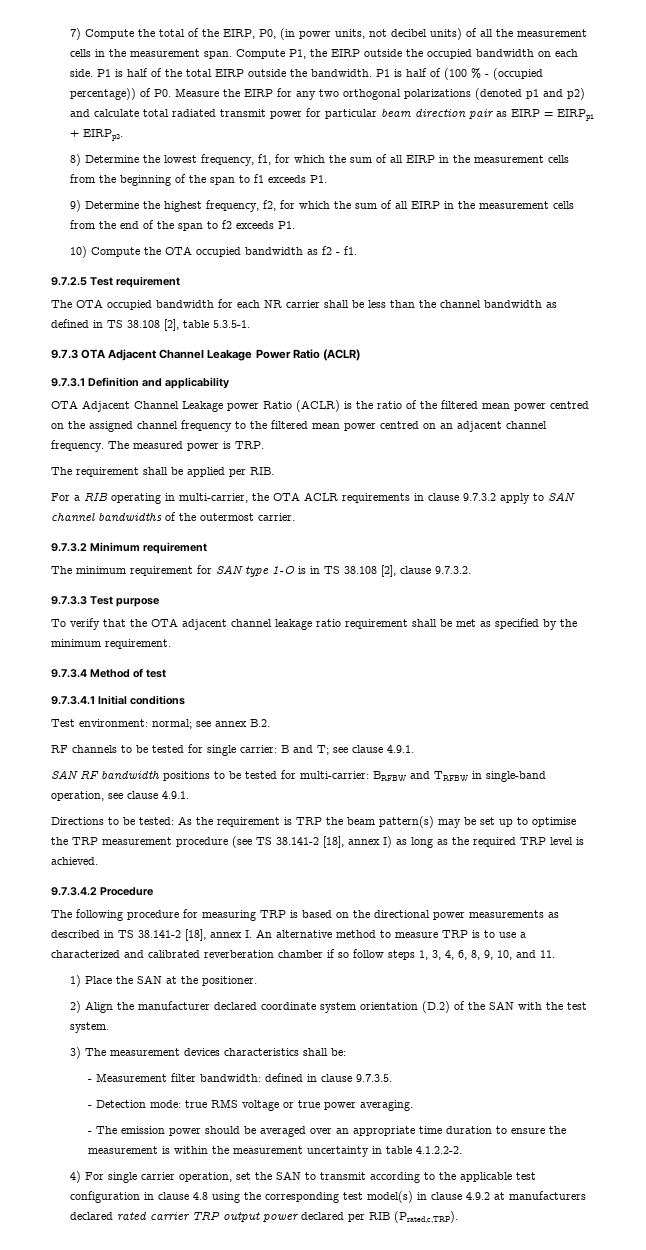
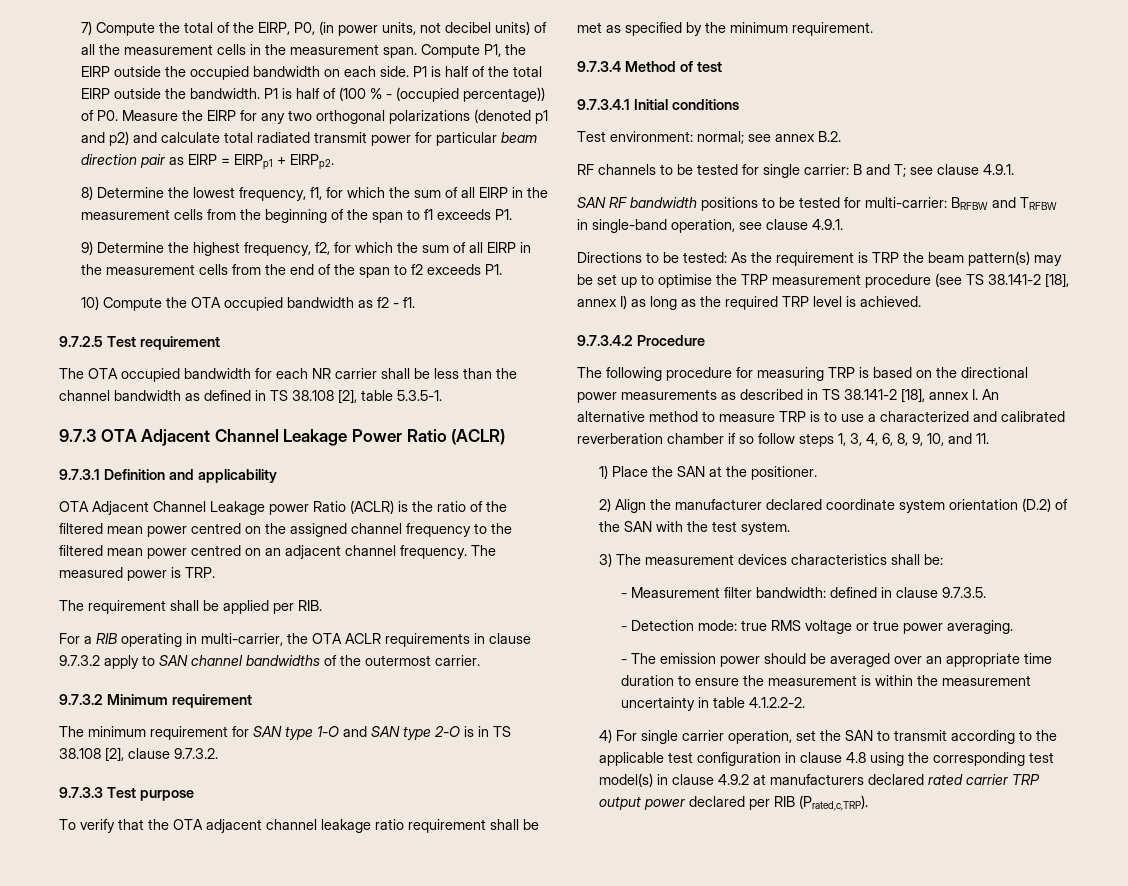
- The minimum requirement for SAN type 1-O is in TS 38.108 [2], clause 9.7.3.2.
+ The minimum requirement for SAN type 1-O and SAN type 2-O is in TS 38.108 [2], clause 9.7.3.2.

